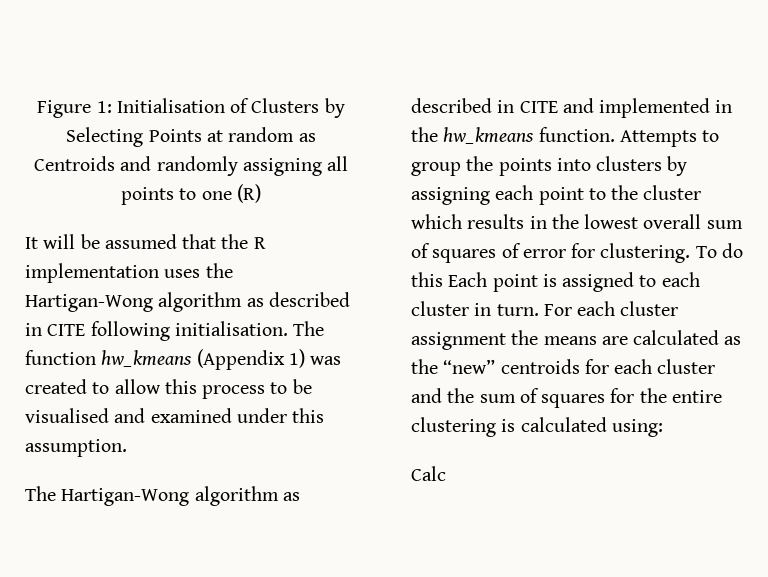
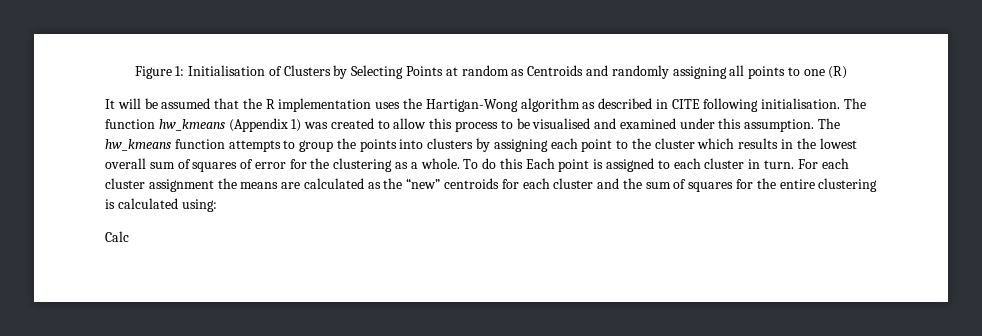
- The function hw_kmeans (Appendix 1) was created to allow this process to be visualised and examined under this assumption.
- The Hartigan-Wong algorithm as described in CITE and implemented in the hw_kmeans function. Attempts to group the points into clusters by assigning each point to the cluster which results in the lowest overall sum of squares of error for clustering.
+ The function hw_kmeans (Appendix 1) was created to allow this process to be visualised and examined under this assumption. The hw_kmeans function attempts to group the points into clusters by assigning each point to the cluster which results in the lowest overall sum of squares of error for the clustering as a whole.

